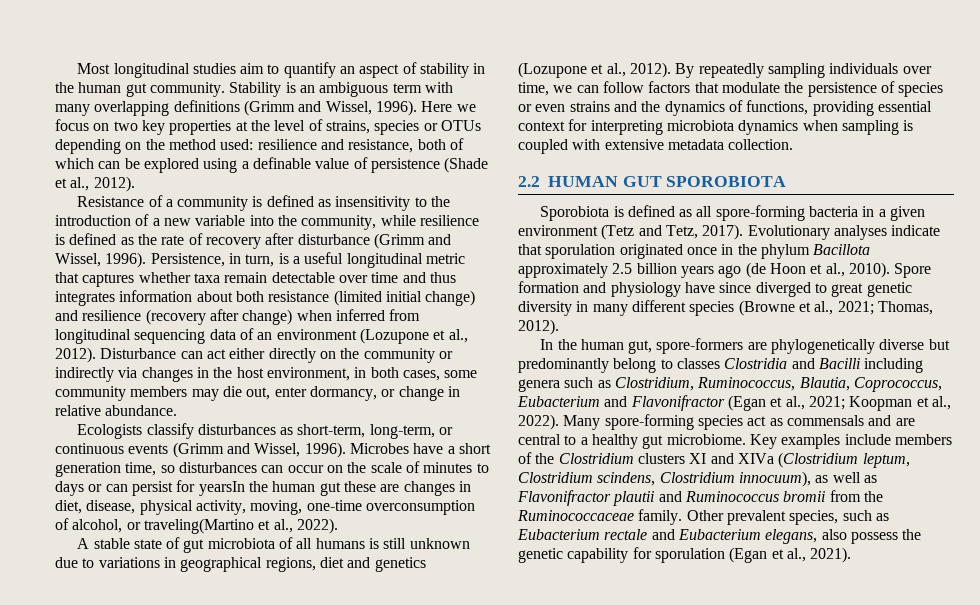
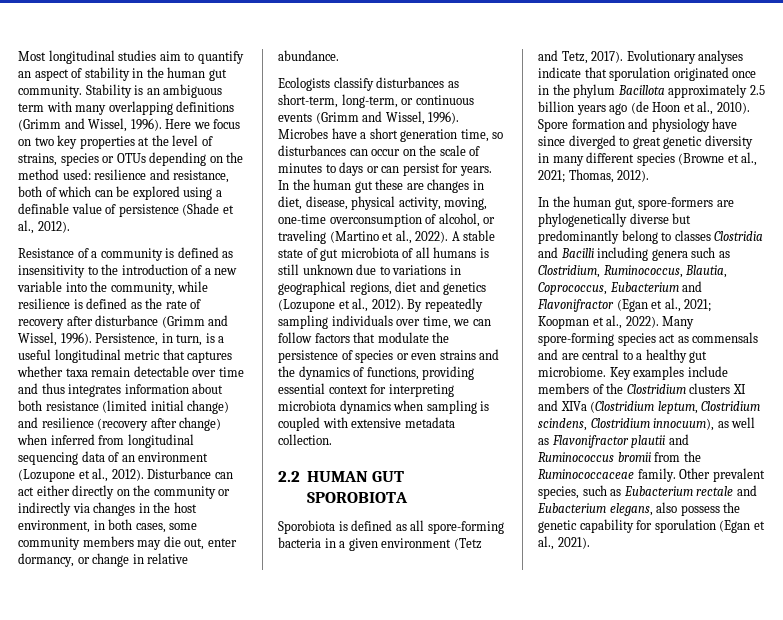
- Microbes have a short generation time, so disturbances can occur on the scale of minutes to days or can persist for yearsIn the human gut these are changes in diet, disease, physical activity, moving, one-time overconsumption of alcohol, or traveling(Martino et al., 2022).
- A stable state of gut microbiota of all humans is still unknown due to variations in geographical regions, diet and genetics (Lozupone et al., 2012).
+ Microbes have a short generation time, so disturbances can occur on the scale of minutes to days or can persist for years. In the human gut these are changes in diet, disease, physical activity, moving, one-time overconsumption of alcohol, or traveling (Martino et al., 2022). A stable state of gut microbiota of all humans is still unknown due to variations in geographical regions, diet and genetics (Lozupone et al., 2012).

